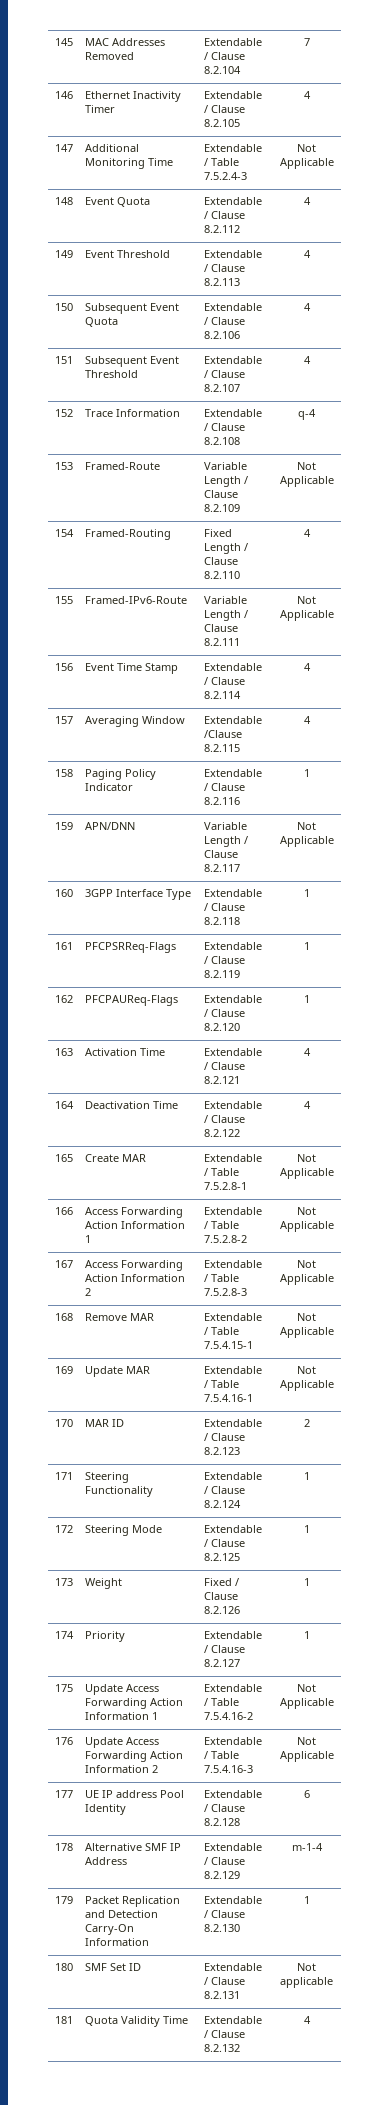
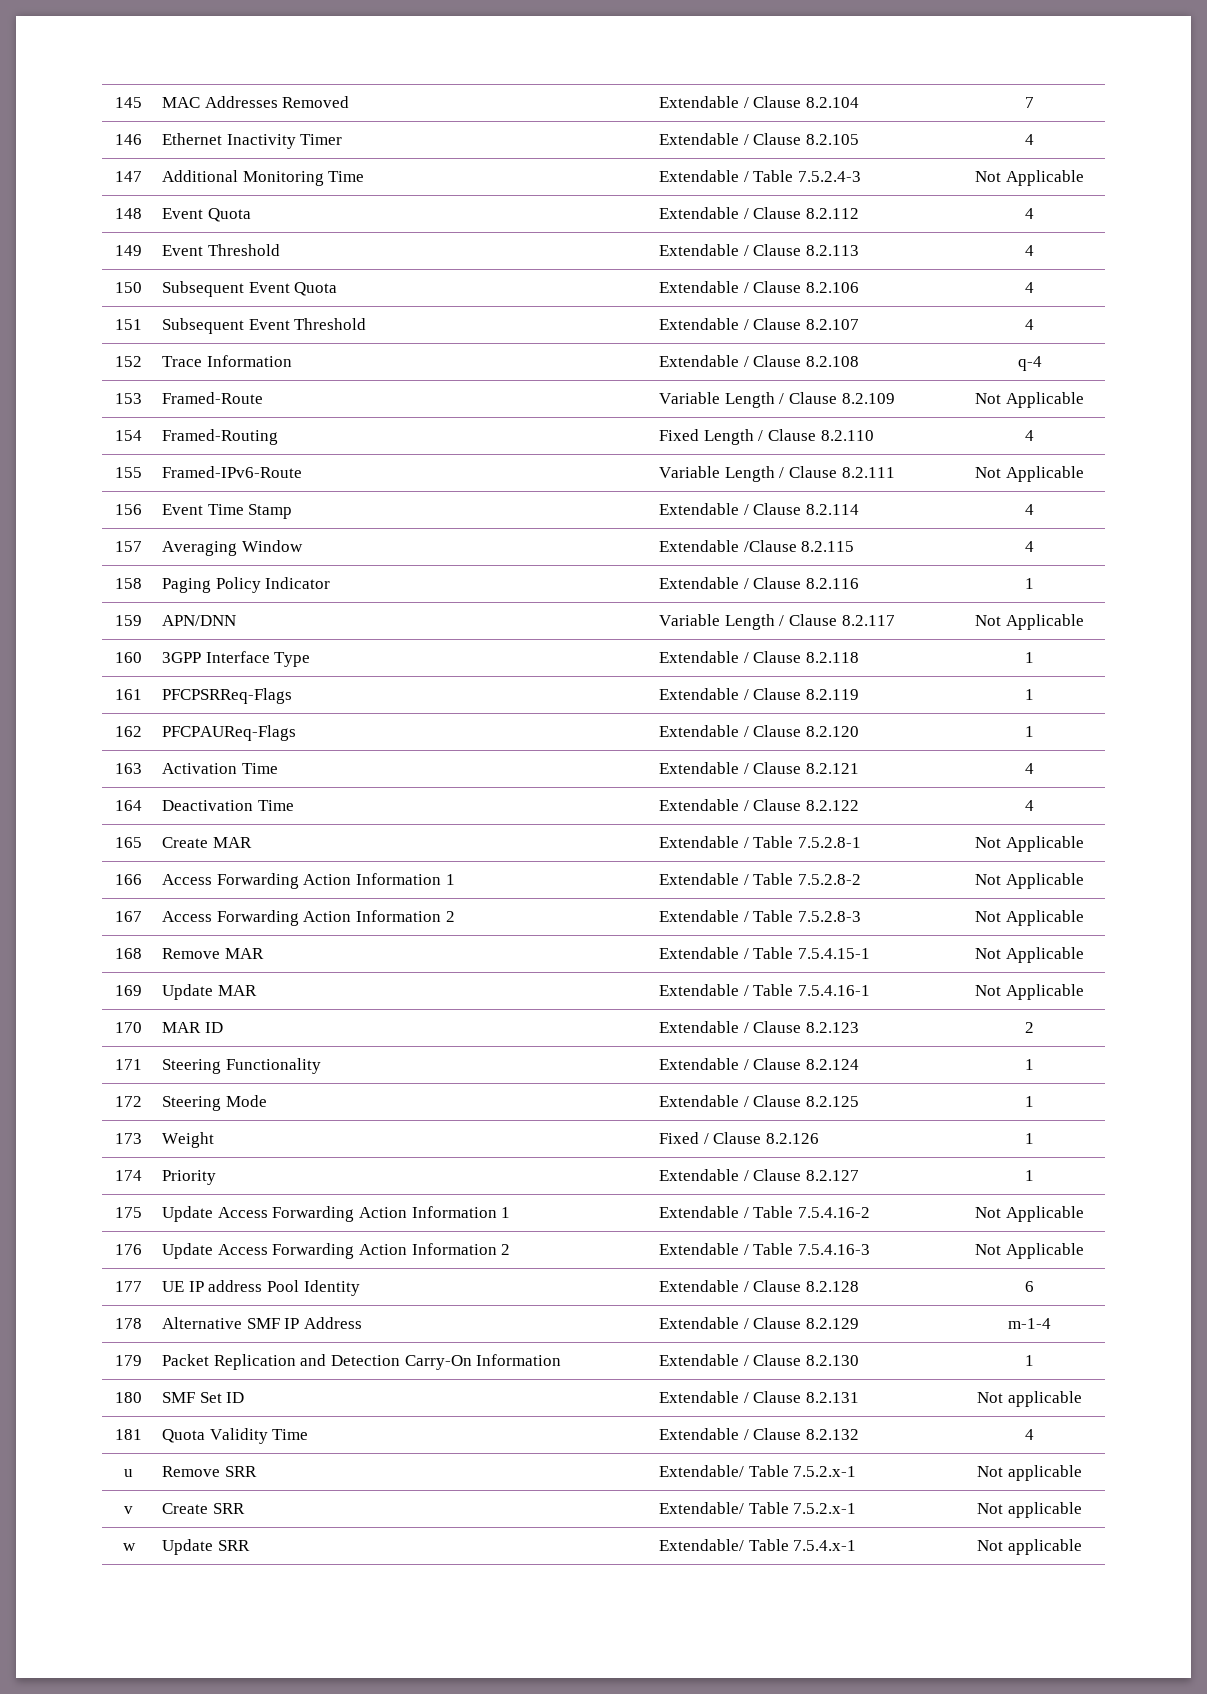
+ u | Remove SRR | Extendable/ Table 7.5.2.x-1 | Not applicable
+ v | Create SRR | Extendable/ Table 7.5.2.x-1 | Not applicable
+ w | Update SRR | Extendable/ Table 7.5.4.x-1 | Not applicable

